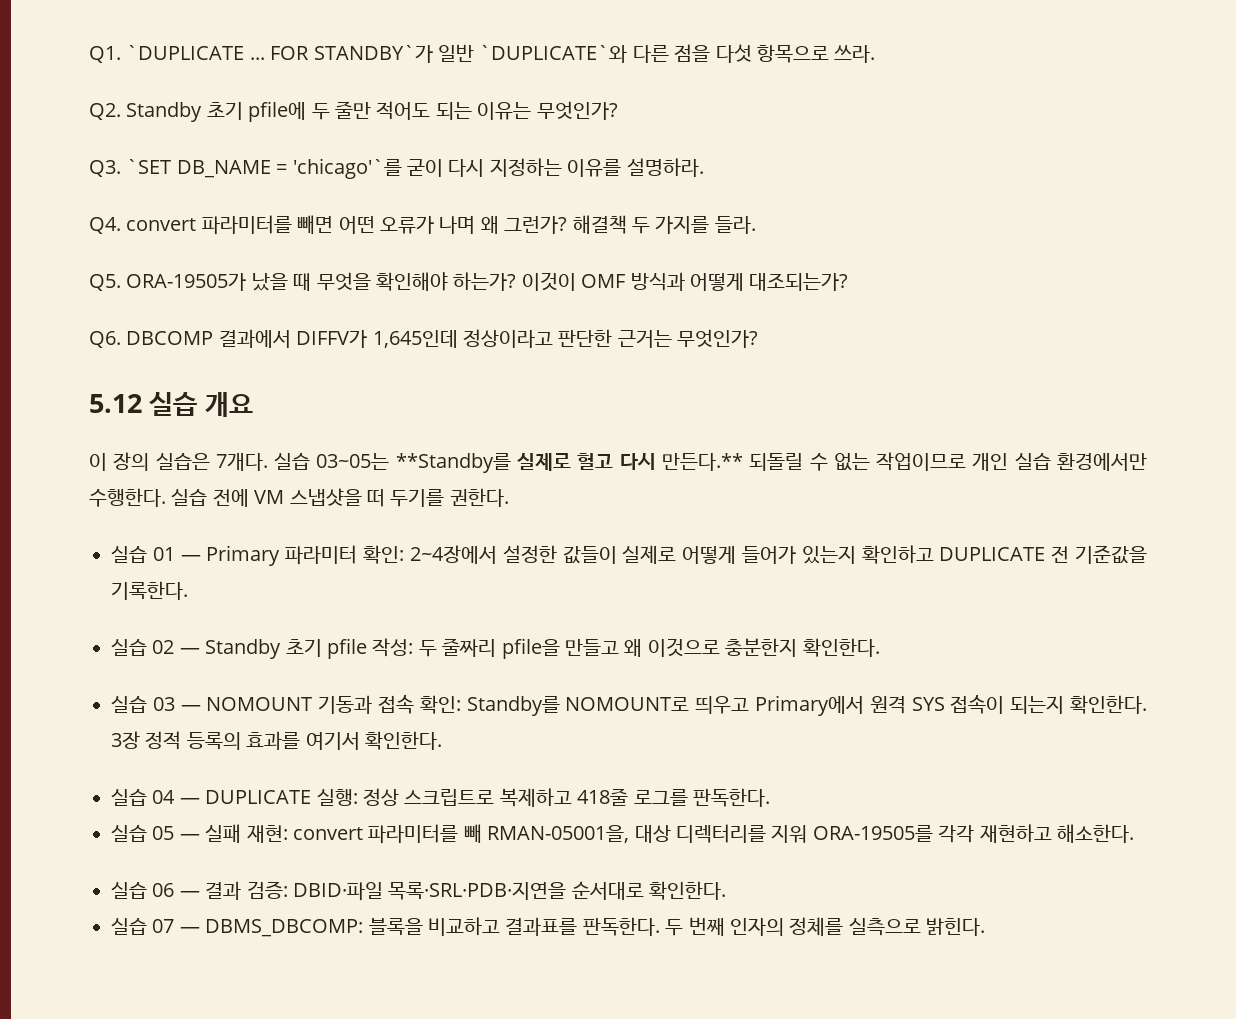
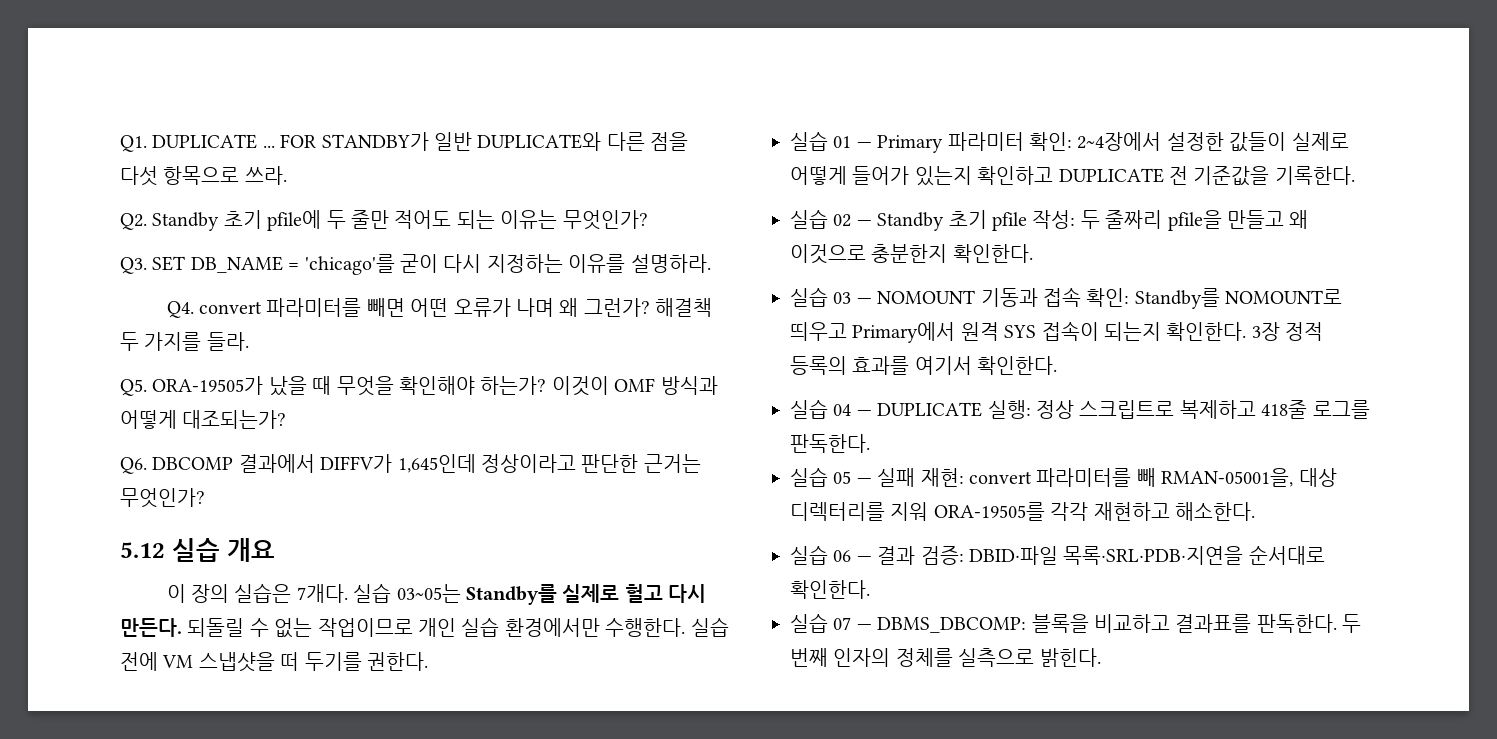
- Q1. `DUPLICATE ...
+ Q1. DUPLICATE ...
- FOR STANDBY`가 일반 `DUPLICATE`와 다른 점을 다섯 항목으로 쓰라.
+ FOR STANDBY가 일반 DUPLICATE와 다른 점을 다섯 항목으로 쓰라.
- Q3. `SET DB_NAME = 'chicago'`를 굳이 다시 지정하는 이유를 설명하라.
+ Q3. SET DB_NAME = 'chicago'를 굳이 다시 지정하는 이유를 설명하라.
- 실습 03~05는 **Standby를 실제로 헐고 다시 만든다.** 되돌릴 수 없는 작업이므로 개인 실습 환경에서만 수행한다.
+ 실습 03~05는 Standby를 실제로 헐고 다시 만든다. 되돌릴 수 없는 작업이므로 개인 실습 환경에서만 수행한다.

